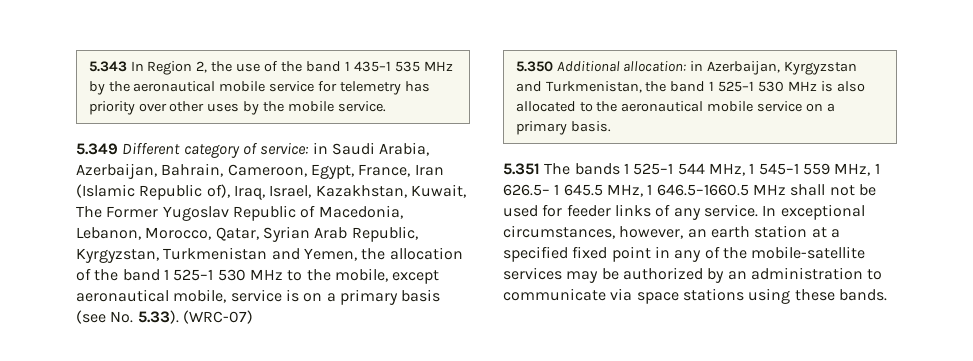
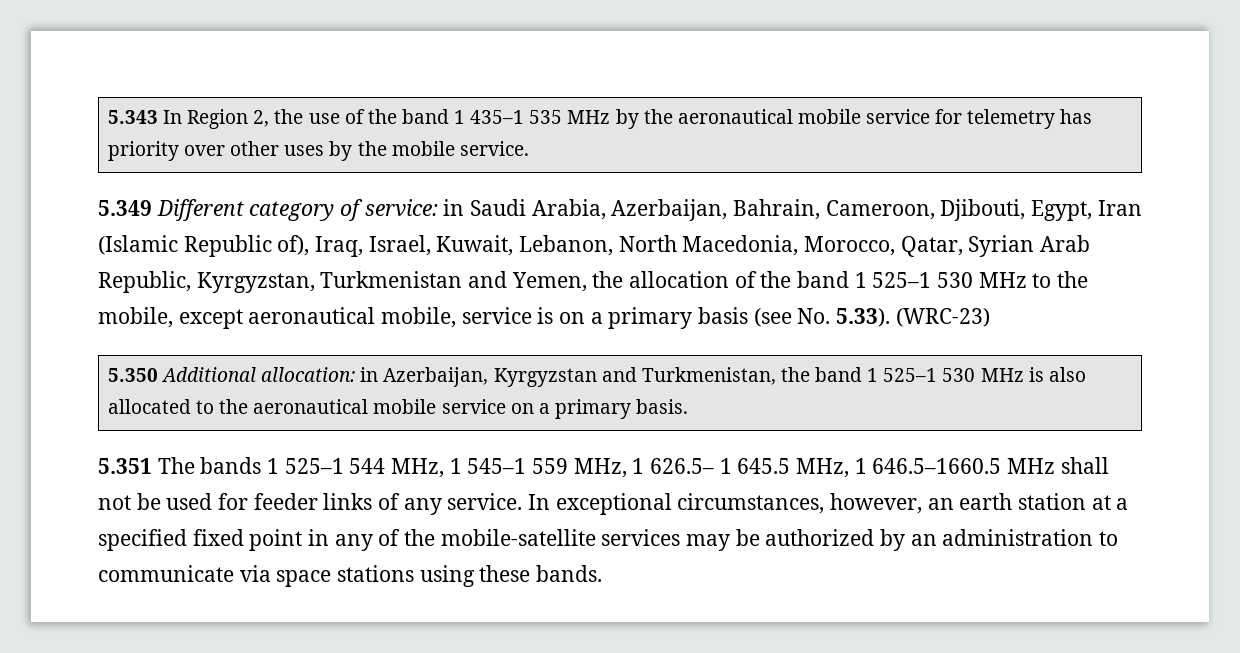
- 5.349 Different category of service: in Saudi Arabia, Azerbaijan, Bahrain, Cameroon, Egypt, France, Iran (Islamic Republic of), Iraq, Israel, Kazakhstan, Kuwait, The Former Yugoslav Republic of Macedonia, Lebanon, Morocco, Qatar, Syrian Arab Republic, Kyrgyzstan, Turkmenistan and Yemen, the allocation of the band 1 525–1 530 MHz to the mobile, except aeronautical mobile, service is on a primary basis (see No. 5.33). (WRC-07)
+ 5.349 Different category of service: in Saudi Arabia, Azerbaijan, Bahrain, Cameroon, Djibouti, Egypt, Iran (Islamic Republic of), Iraq, Israel, Kuwait, Lebanon, North Macedonia, Morocco, Qatar, Syrian Arab Republic, Kyrgyzstan, Turkmenistan and Yemen, the allocation of the band 1 525–1 530 MHz to the mobile, except aeronautical mobile, service is on a primary basis (see No. 5.33). (WRC-23)

